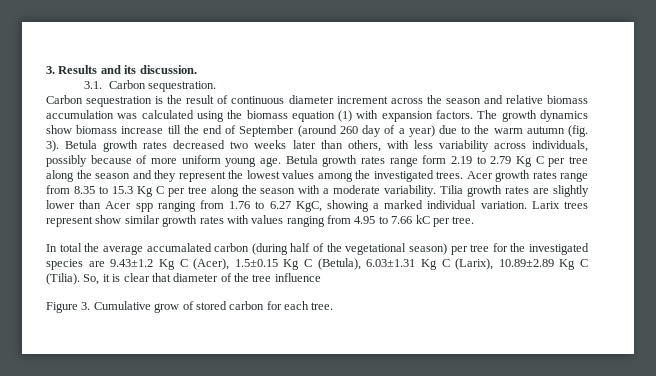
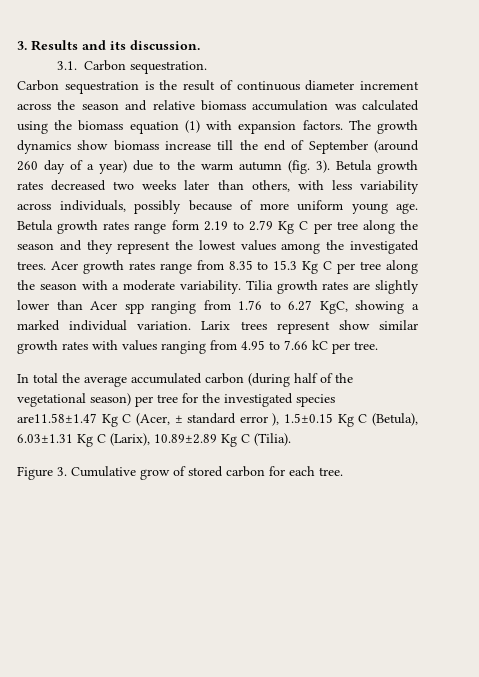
- In total the average accumalated carbon (during half of the vegetational season) per tree for the investigated species are 9.43±1.2 Kg C (Acer), 1.5±0.15 Kg C (Betula), 6.03±1.31 Kg C (Larix), 10.89±2.89 Kg C (Tilia). So, it is clear that diameter of the tree influence
+ In total the average accumulated carbon (during half of the vegetational season) per tree for the investigated species are11.58±1.47 Kg C (Acer, ± standard error ), 1.5±0.15 Kg C (Betula), 6.03±1.31 Kg C (Larix), 10.89±2.89 Kg C (Tilia).

